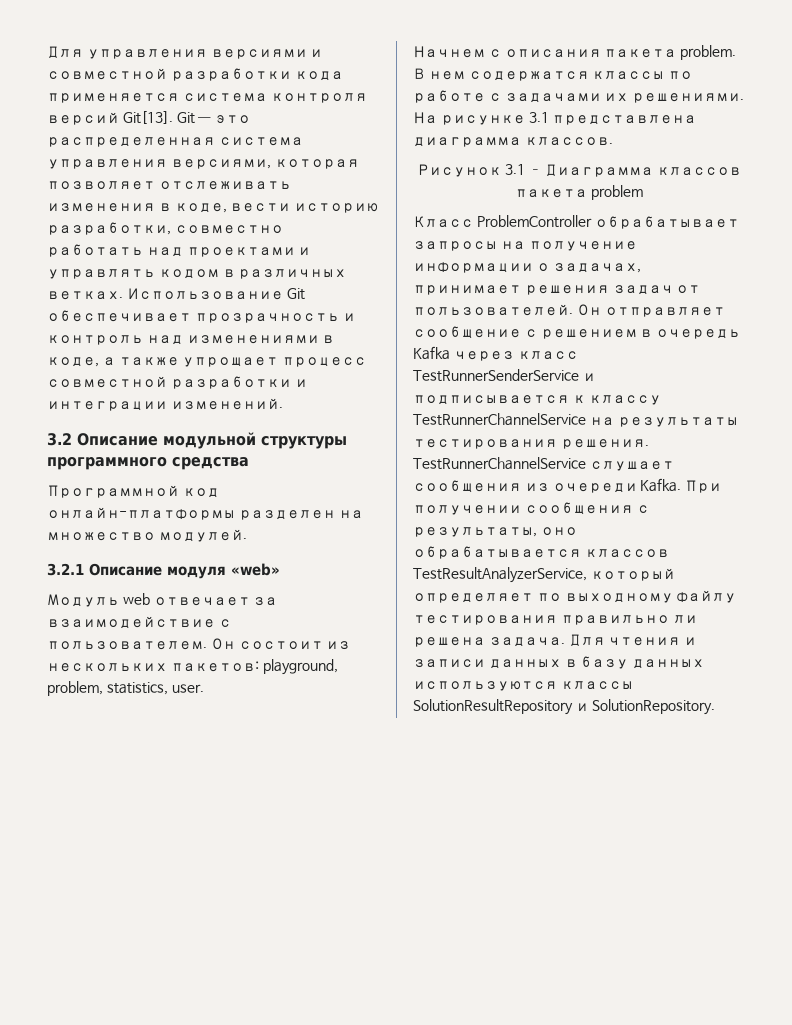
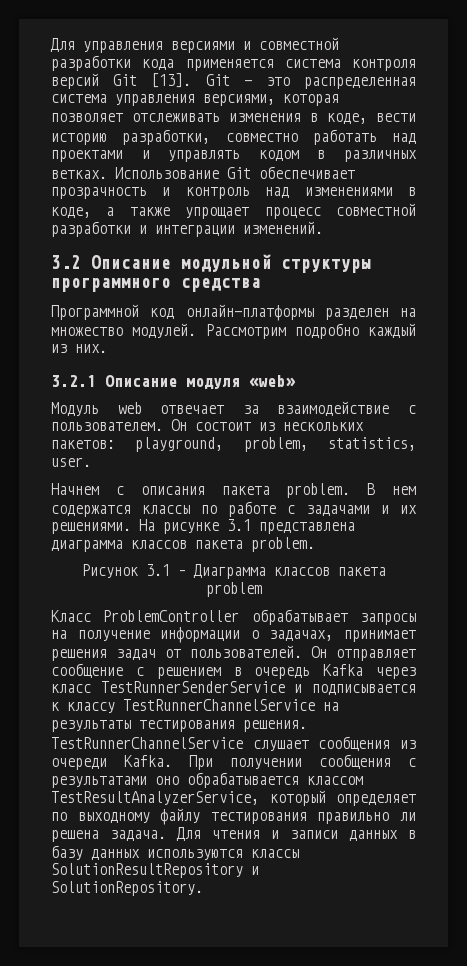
- Для управления версиями и совместной разработки кода применяется система контроля версий Git[13].
+ Для управления версиями и совместной разработки кода применяется система контроля версий Git [13].
+ Рассмотрим подробно каждый из них.
- В нем содержатся классы по работе с задачами их решениями.
+ В нем содержатся классы по работе с задачами и их решениями.
- На рисунке 3.1 представлена диаграмма классов.
+ На рисунке 3.1 представлена диаграмма классов пакета problem.
- При получении сообщения с результаты, оно обрабатывается классов TestResultAnalyzerService, который определяет по выходному файлу тестирования правильно ли решена задача.
+ При получении сообщения с результатами оно обрабатывается классом TestResultAnalyzerService, который определяет по выходному файлу тестирования правильно ли решена задача.

